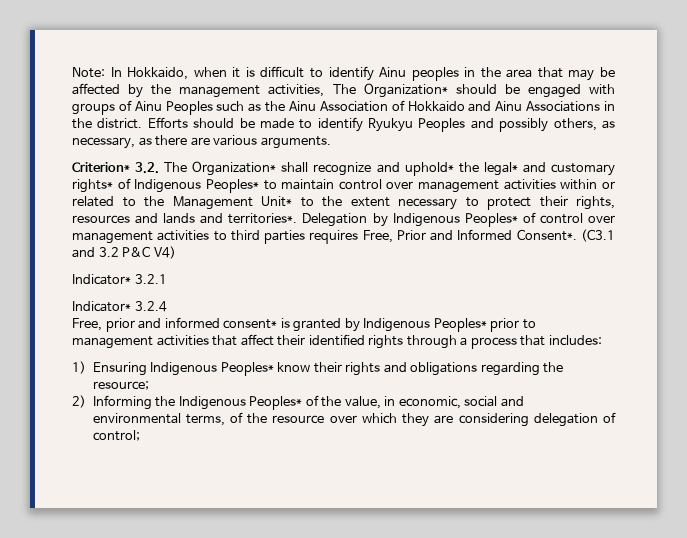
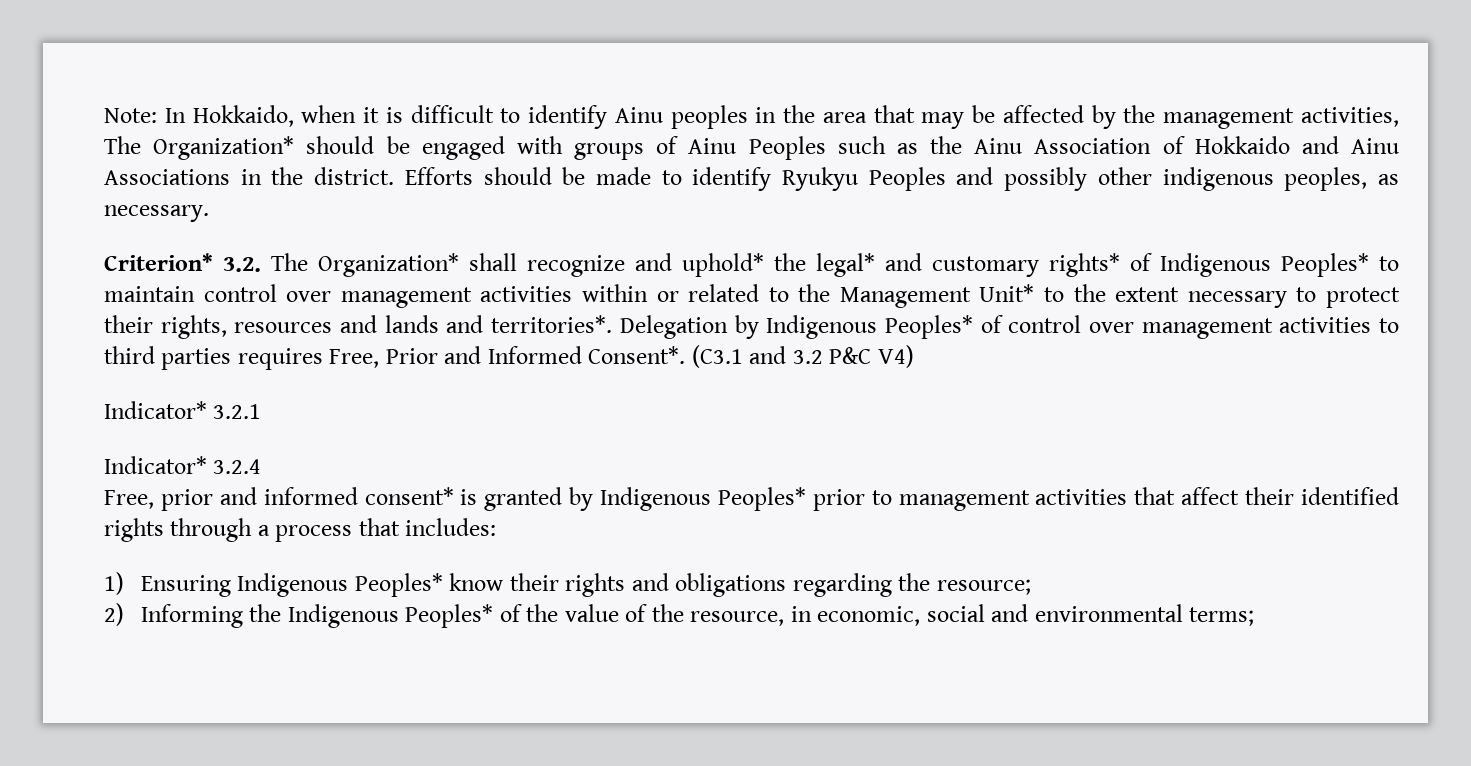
- Efforts should be made to identify Ryukyu Peoples and possibly others, as necessary, as there are various arguments.
+ Efforts should be made to identify Ryukyu Peoples and possibly other indigenous peoples, as necessary.
- 2) Informing the Indigenous Peoples* of the value, in economic, social and environmental terms, of the resource over which they are considering delegation of control;
+ 2) Informing the Indigenous Peoples* of the value of the resource, in economic, social and environmental terms;

